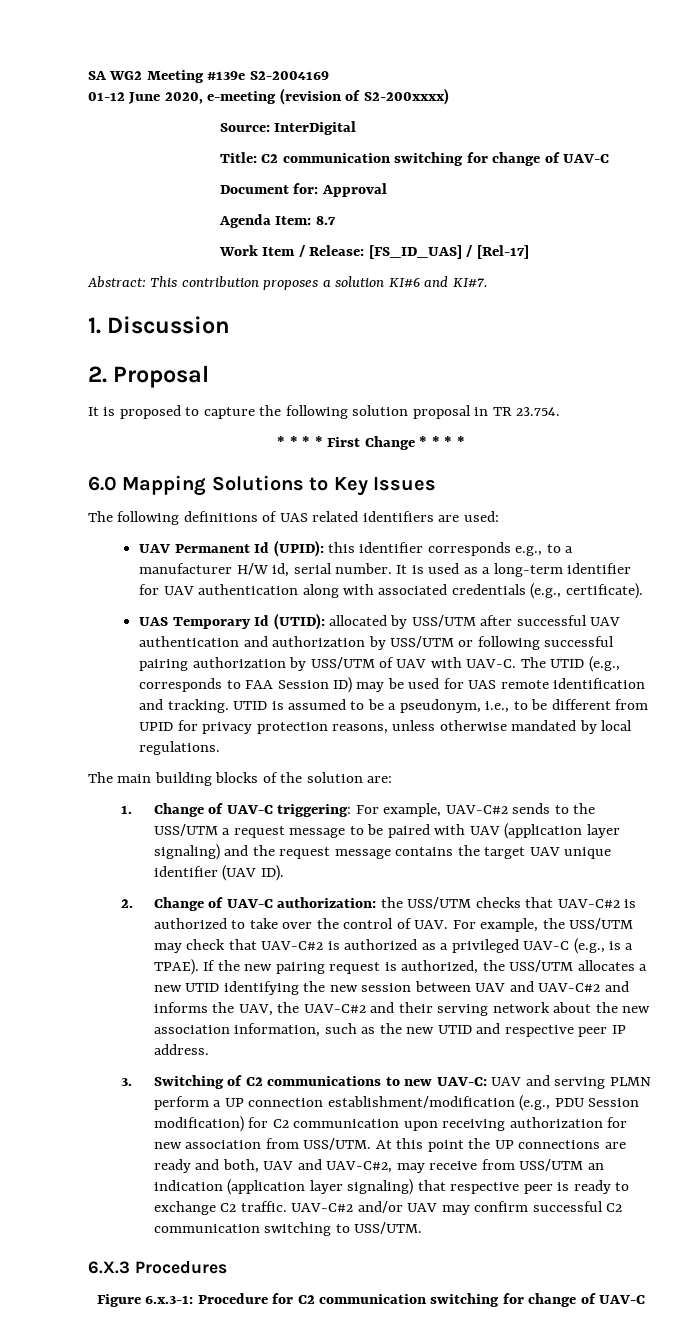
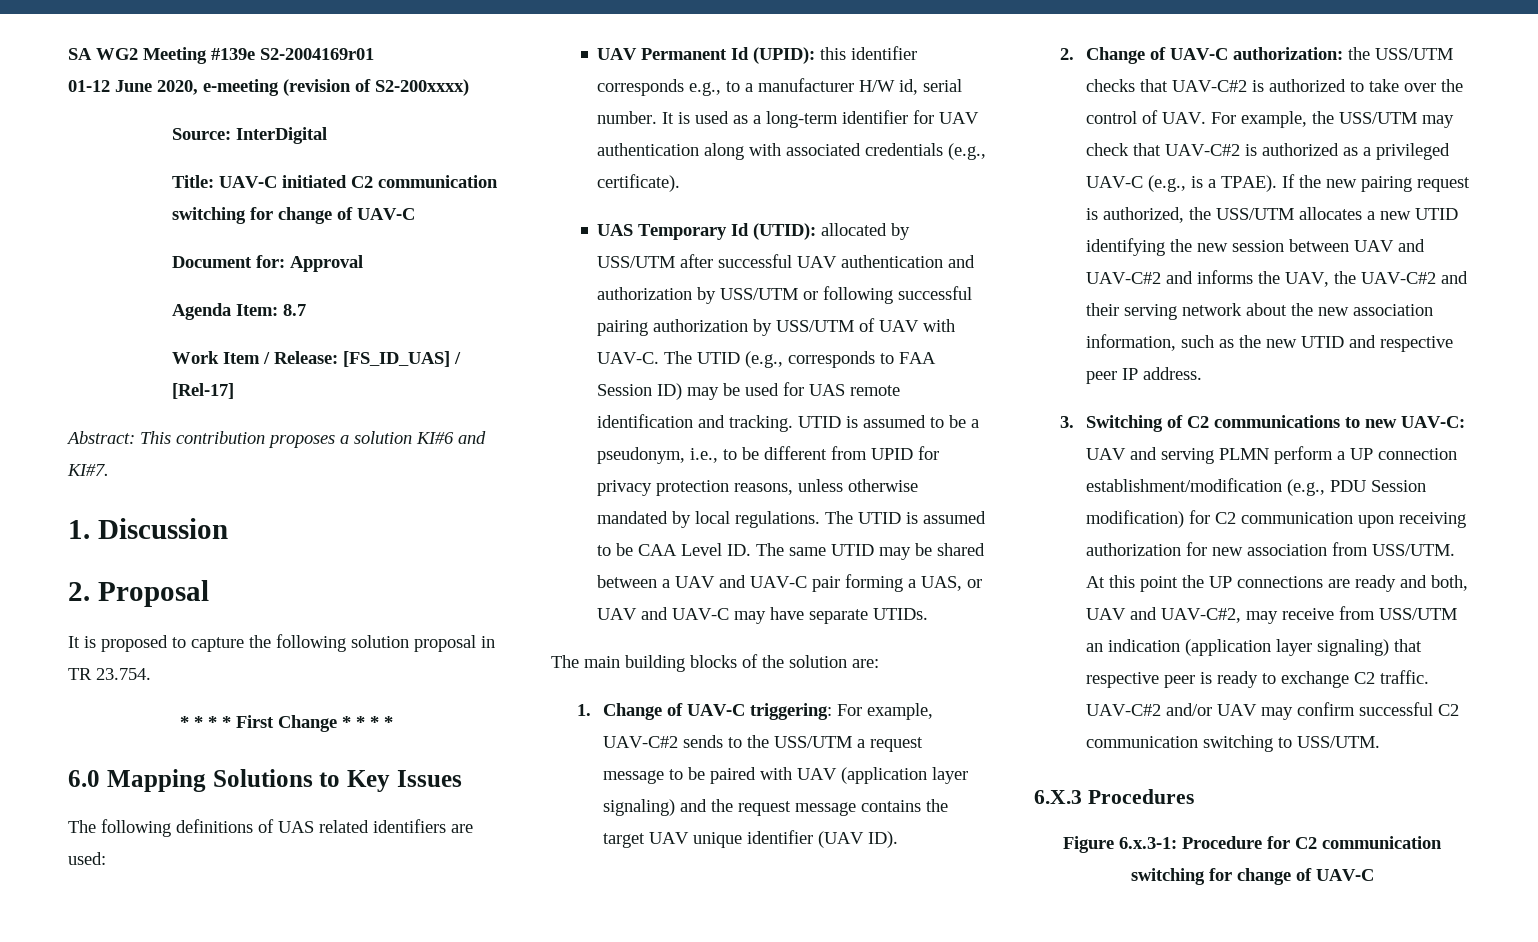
- SA WG2 Meeting #139e S2-2004169
+ SA WG2 Meeting #139e S2-2004169r01
- Title: C2 communication switching for change of UAV-C
+ Title: UAV-C initiated C2 communication switching for change of UAV-C
+ The UTID is assumed to be CAA Level ID. The same UTID may be shared between a UAV and UAV-C pair forming a UAS, or UAV and UAV-C may have separate UTIDs.

